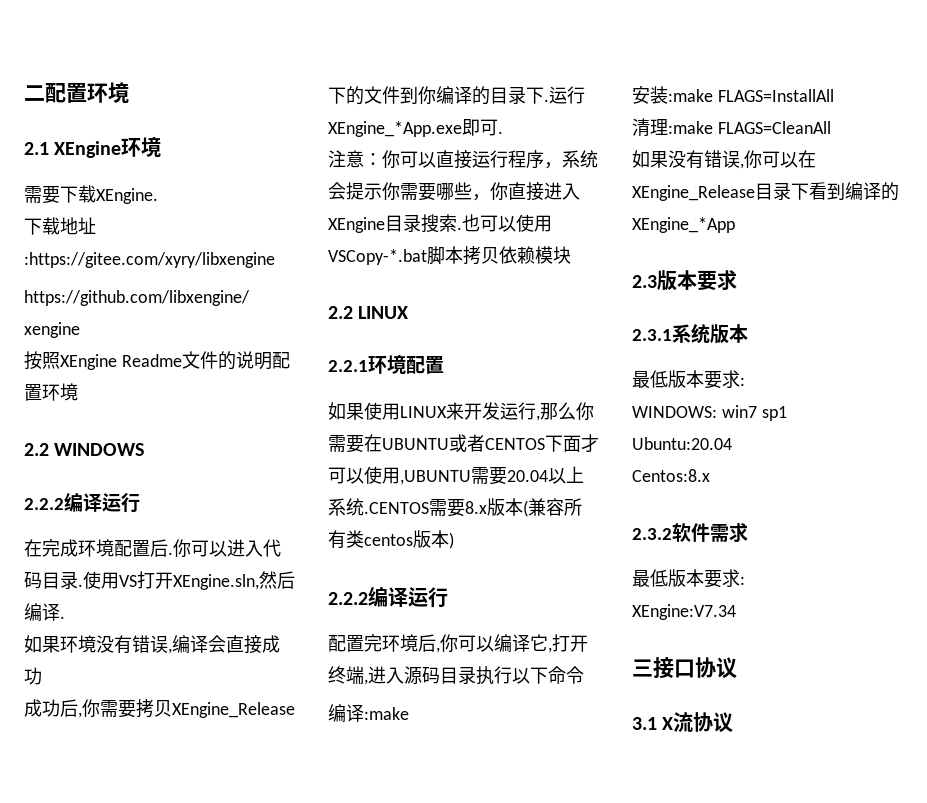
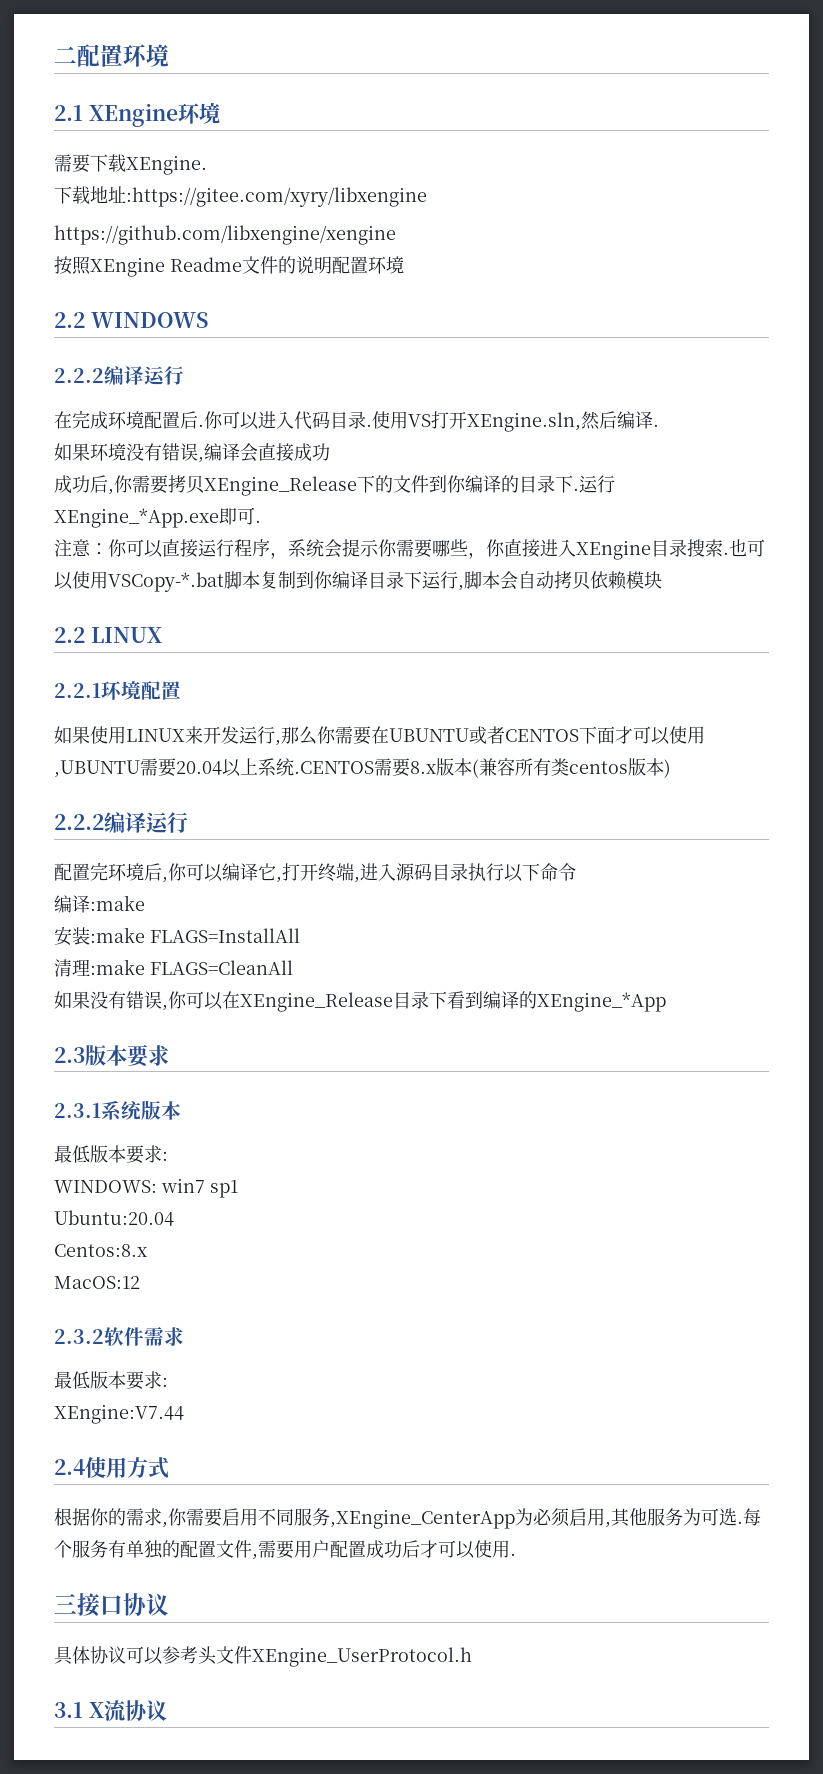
- 也可以使用VSCopy-*.bat脚本拷贝依赖模块
+ 也可以使用VSCopy-*.bat脚本复制到你编译目录下运行,脚本会自动拷贝依赖模块
+ MacOS:12
- XEngine:V7.34
+ XEngine:V7.44
+ 2.4使用方式
+ 根据你的需求,你需要启用不同服务,XEngine_CenterApp为必须启用,其他服务为可选.每个服务有单独的配置文件,需要用户配置成功后才可以使用.
  三接口协议
+ 具体协议可以参考头文件XEngine_UserProtocol.h

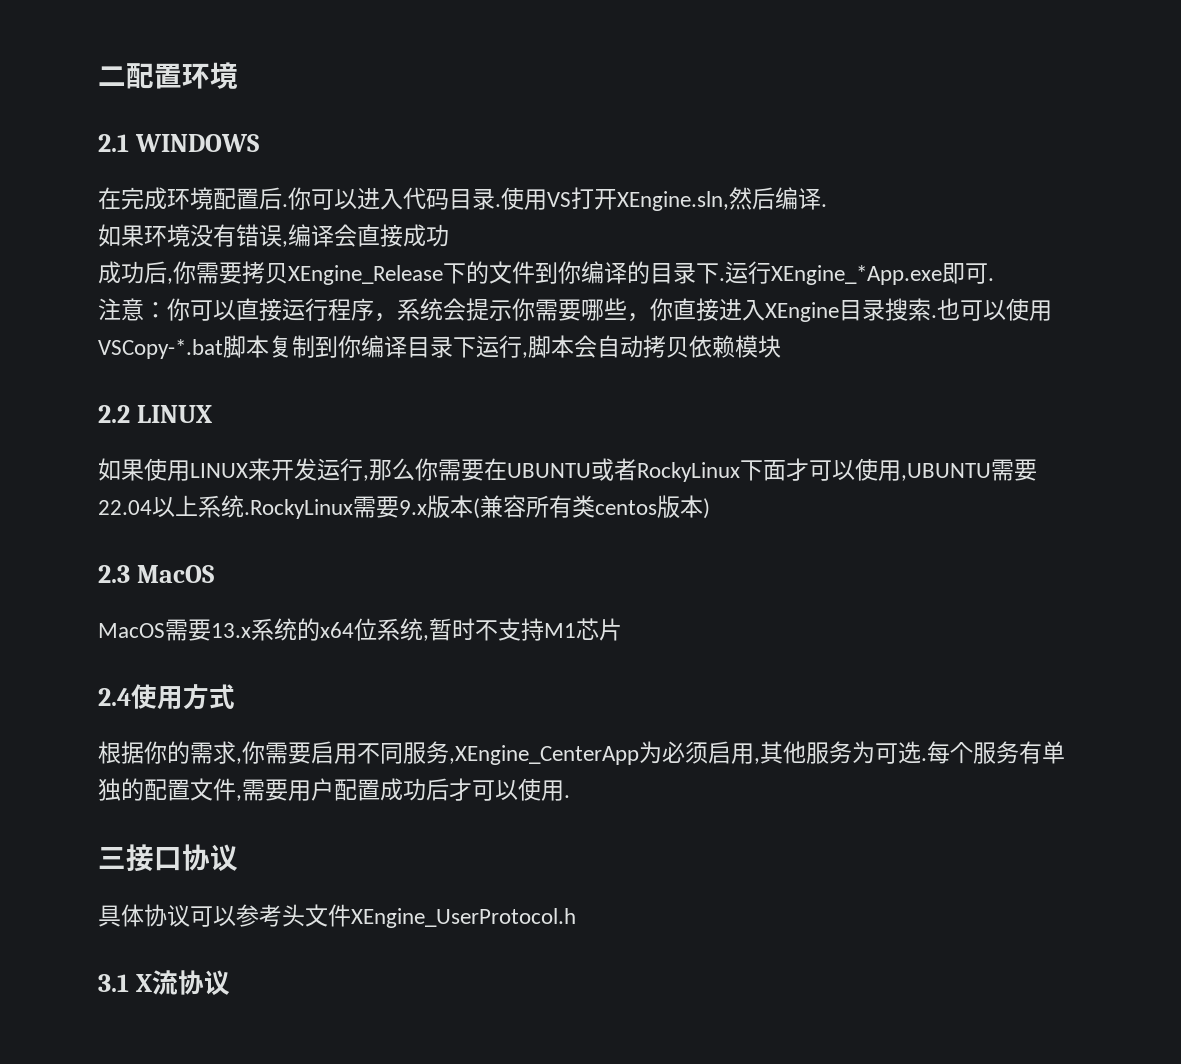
- 2.1 XEngine环境
- 需要下载XEngine.
- 下载地址:https://gitee.com/xyry/libxengine
- https://github.com/libxengine/xengine
- 按照XEngine Readme文件的说明配置环境
- 2.2 WINDOWS
- 2.2.2编译运行
+ 2.1 WINDOWS
- 2.2.1环境配置
- 如果使用LINUX来开发运行,那么你需要在UBUNTU或者CENTOS下面才可以使用,UBUNTU需要20.04以上系统.CENTOS需要8.x版本(兼容所有类centos版本)
- 2.2.2编译运行
- 配置完环境后,你可以编译它,打开终端,进入源码目录执行以下命令
- 编译:make
- 安装:make FLAGS=InstallAll
- 清理:make FLAGS=CleanAll
- 如果没有错误,你可以在XEngine_Release目录下看到编译的XEngine_*App
- 2.3版本要求
- 2.3.1系统版本
- 最低版本要求:
- WINDOWS: win7 sp1
- Ubuntu:20.04
- Centos:8.x
- MacOS:12
- 2.3.2软件需求
- 最低版本要求:
- XEngine:V7.44
+ 如果使用LINUX来开发运行,那么你需要在UBUNTU或者RockyLinux下面才可以使用,UBUNTU需要22.04以上系统.RockyLinux需要9.x版本(兼容所有类centos版本)
+ 2.3 MacOS
+ MacOS需要13.x系统的x64位系统,暂时不支持M1芯片

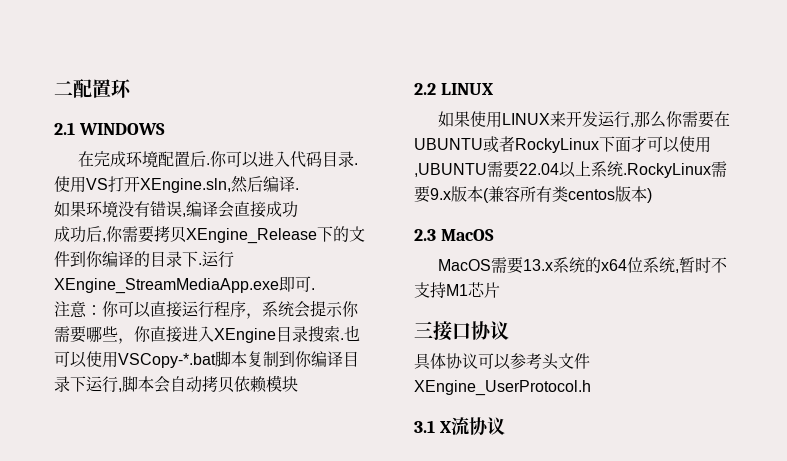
- 二配置环境
+ 二配置环
- 运行XEngine_*App.exe即可.
+ 运行XEngine_StreamMediaApp.exe即可.
- 2.4使用方式
- 根据你的需求,你需要启用不同服务,XEngine_CenterApp为必须启用,其他服务为可选.每个服务有单独的配置文件,需要用户配置成功后才可以使用.

